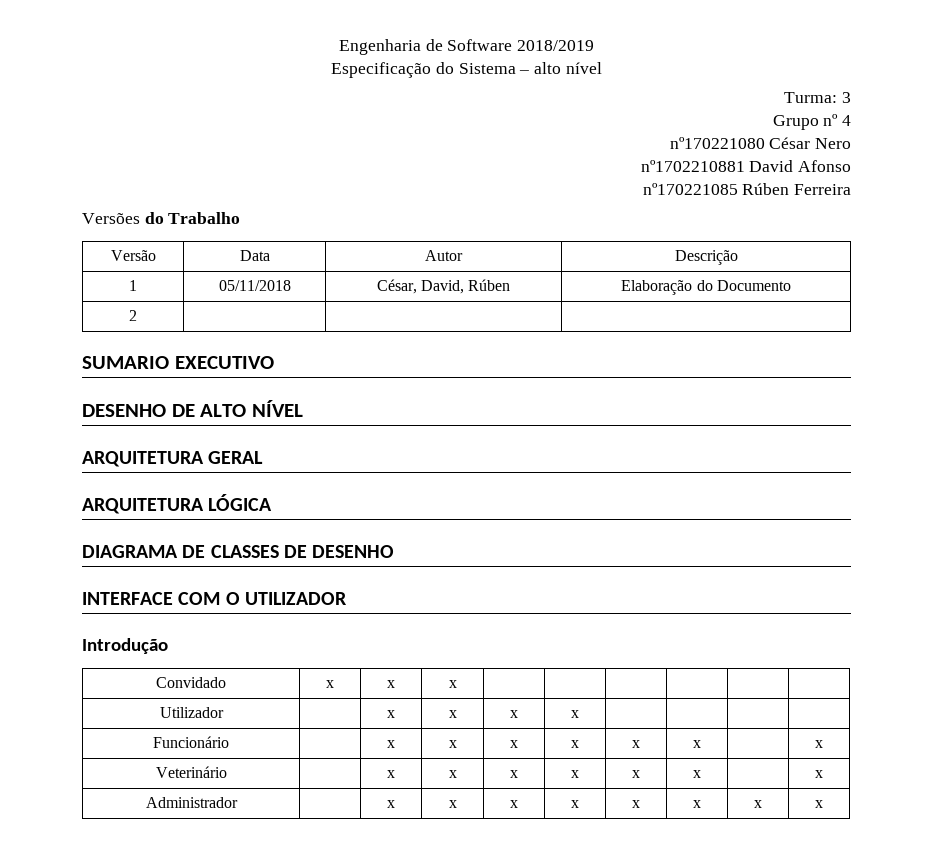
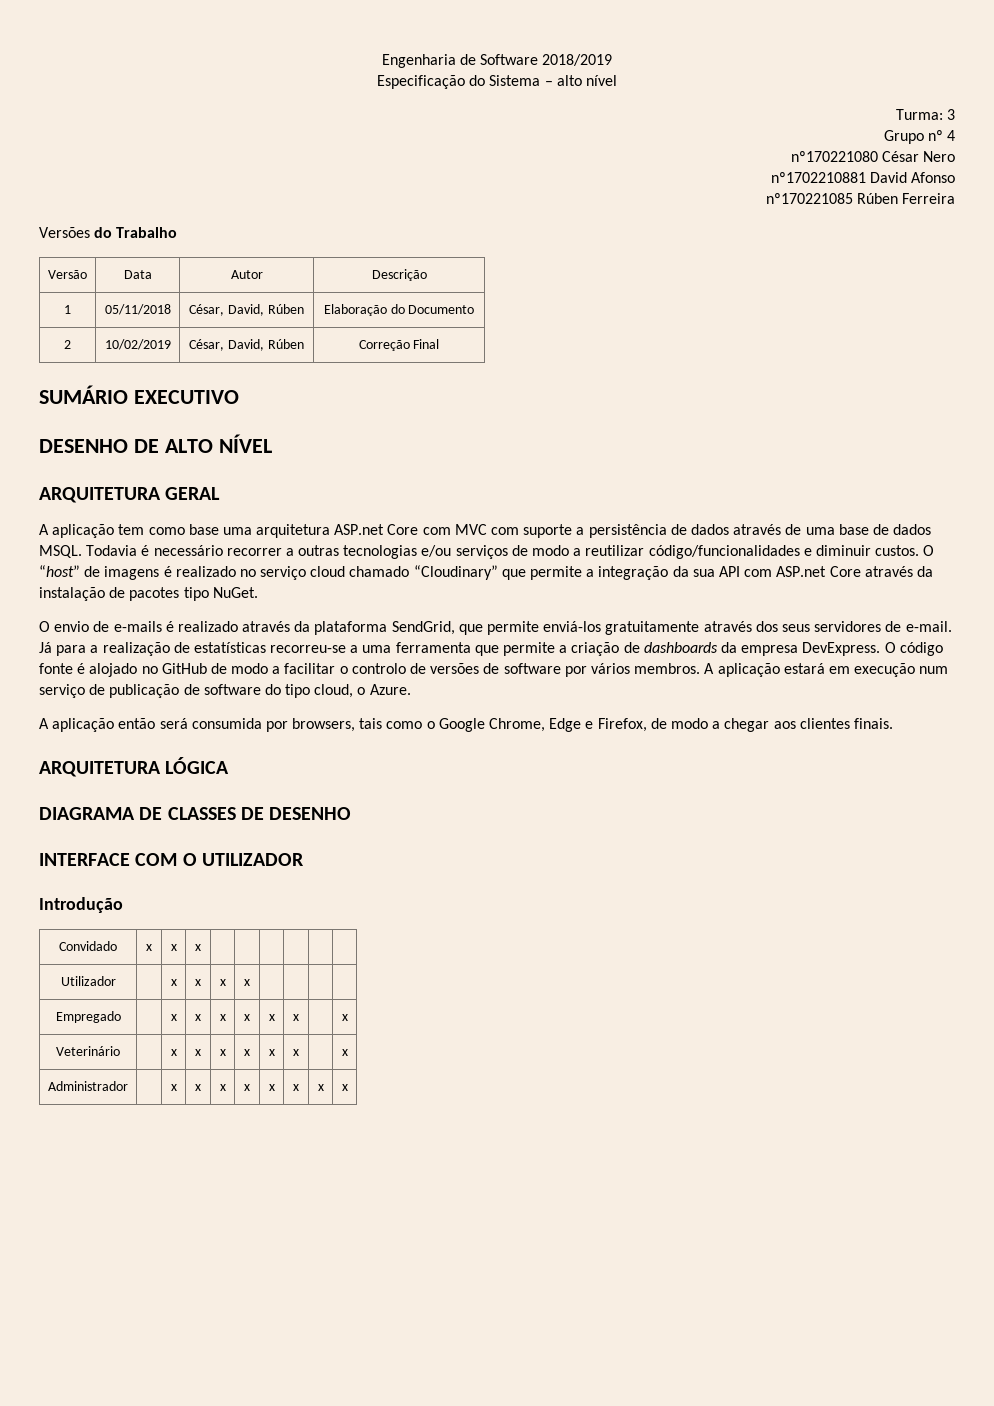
- 2 | | |
- SUMARIO EXECUTIVO
+ 2 | 10/02/2019 | César, David, Rúben | Correção Final
+ SUMÁRIO EXECUTIVO
+ A aplicação tem como base uma arquitetura ASP.net Core com MVC com suporte a persistência de dados através de uma base de dados MSQL. Todavia é necessário recorrer a outras tecnologias e/ou serviços de modo a reutilizar código/funcionalidades e diminuir custos. O “host” de imagens é realizado no serviço cloud chamado “Cloudinary” que permite a integração da sua API com ASP.net Core através da instalação de pacotes tipo NuGet.
+ O envio de e-mails é realizado através da plataforma SendGrid, que permite enviá-los gratuitamente através dos seus servidores de e-mail. Já para a realização de estatísticas recorreu-se a uma ferramenta que permite a criação de dashboards da empresa DevExpress. O código fonte é alojado no GitHub de modo a facilitar o controlo de versões de software por vários membros. A aplicação estará em execução num serviço de publicação de software do tipo cloud, o Azure.
+ A aplicação então será consumida por browsers, tais como o Google Chrome, Edge e Firefox, de modo a chegar aos clientes finais.
- Funcionário | | x | x | x | x | x | x | | x
+ Empregado | | x | x | x | x | x | x | | x

